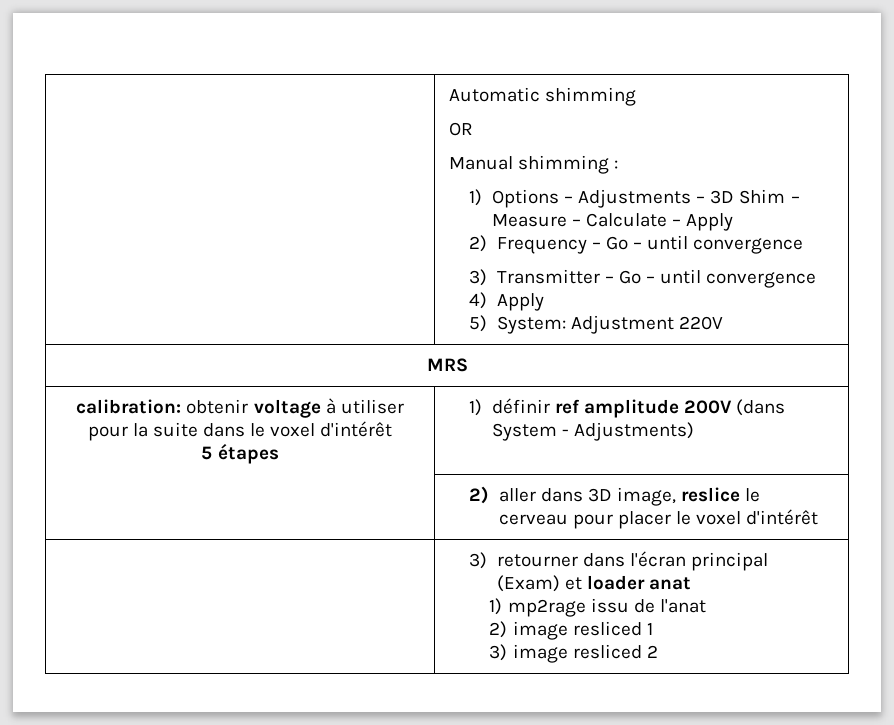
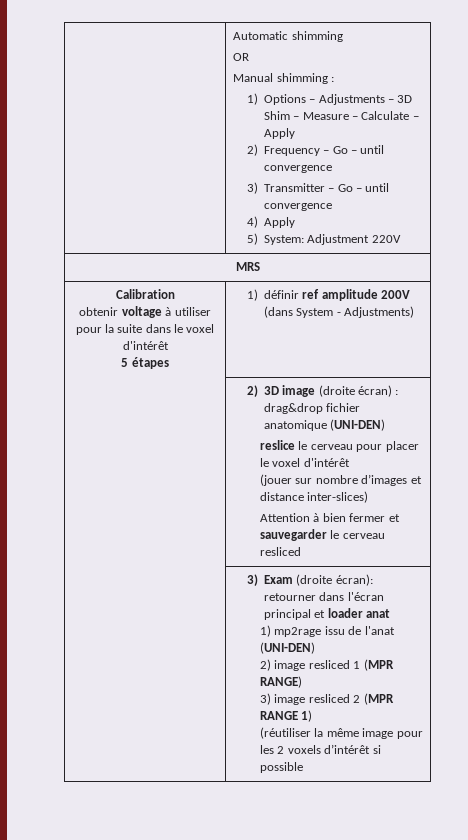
- calibration: obtenir voltage à utiliser pour la suite dans le voxel d'intérêt
+ Calibration
+ obtenir voltage à utiliser pour la suite dans le voxel d'intérêt
- | 2) aller dans 3D image, reslice le cerveau pour placer le voxel d'intérêt
- | 3) retourner dans l'écran principal (Exam) et loader anat
- 1) mp2rage issu de l'anat
- 2) image resliced 1
- 3) image resliced 2
+ | 2) 3D image (droite écran) : drag&drop fichier anatomique (UNI-DEN)
+ reslice le cerveau pour placer le voxel d'intérêt
+ (jouer sur nombre d’images et distance inter-slices)
+ Attention à bien fermer et sauvegarder le cerveau resliced
+ | 3) Exam (droite écran): retourner dans l'écran principal et loader anat
+ 1) mp2rage issu de l'anat (UNI-DEN)
+ 2) image resliced 1 (MPR RANGE)
+ 3) image resliced 2 (MPR RANGE 1)
+ (réutiliser la même image pour les 2 voxels d’intérêt si possible

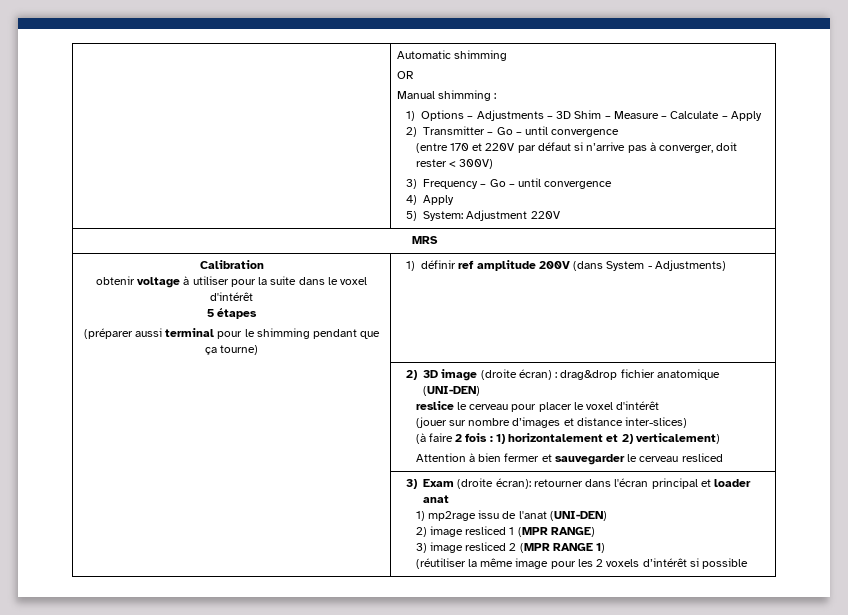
- 2) Frequency – Go – until convergence
- 3) Transmitter – Go – until convergence
+ 2) Transmitter – Go – until convergence
+ (entre 170 et 220V par défaut si n’arrive pas à converger, doit rester < 300V)
+ 3) Frequency – Go – until convergence
  Calibration
  obtenir voltage à utiliser pour la suite dans le voxel d'intérêt
- 5 étapes | 1) définir ref amplitude 200V (dans System - Adjustments)
+ 5 étapes
+ (préparer aussi terminal pour le shimming pendant que ça tourne) | 1) définir ref amplitude 200V (dans System - Adjustments)
+ (à faire 2 fois : 1) horizontalement et 2) verticalement)

